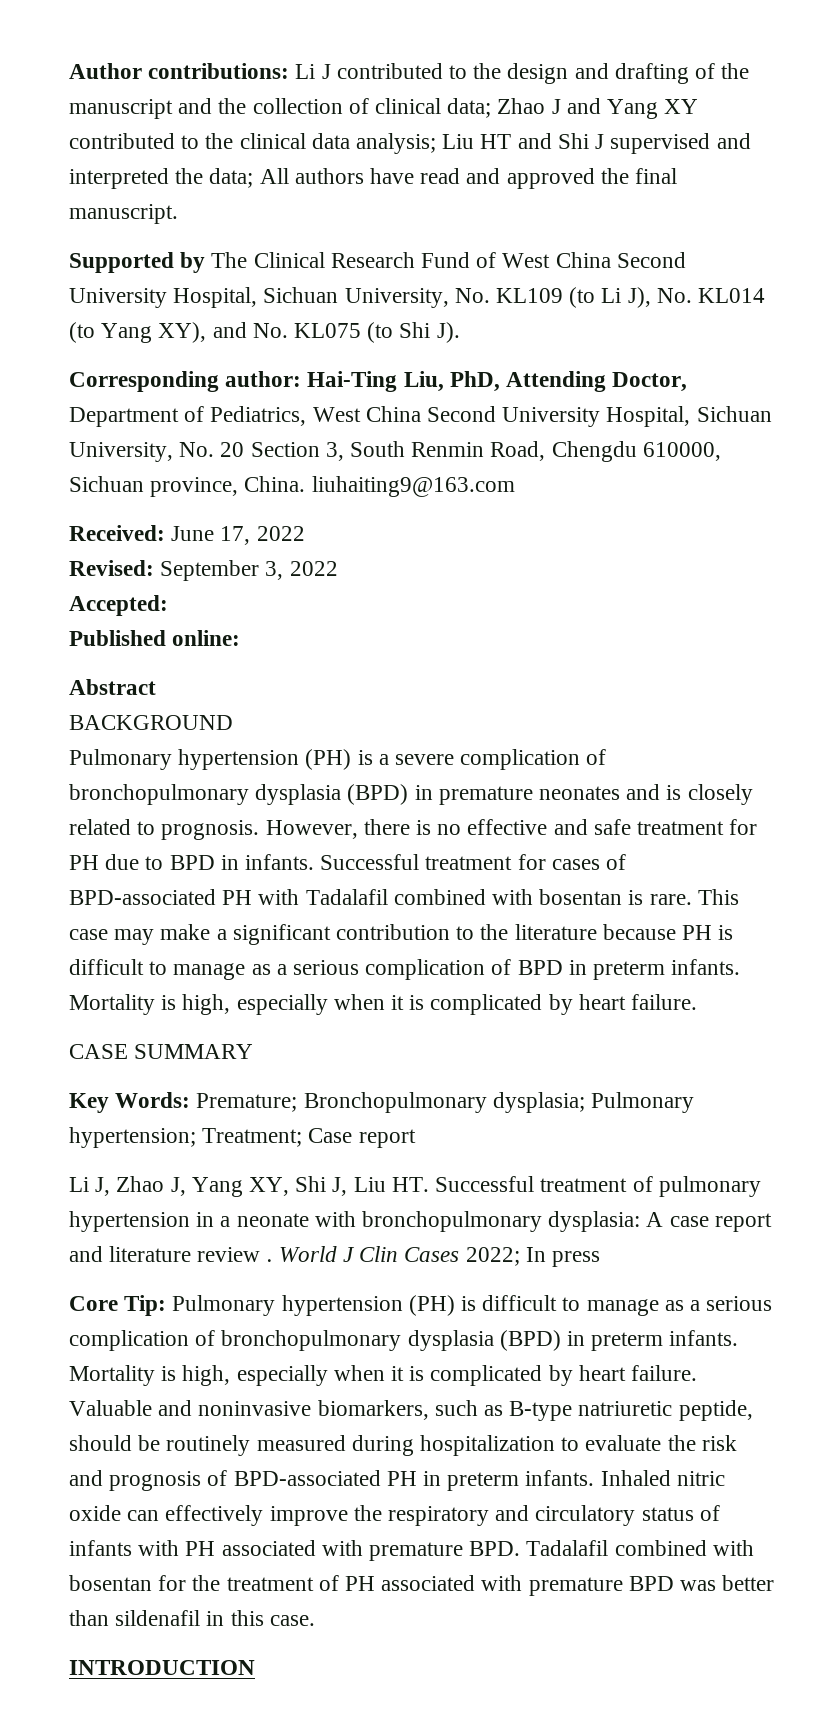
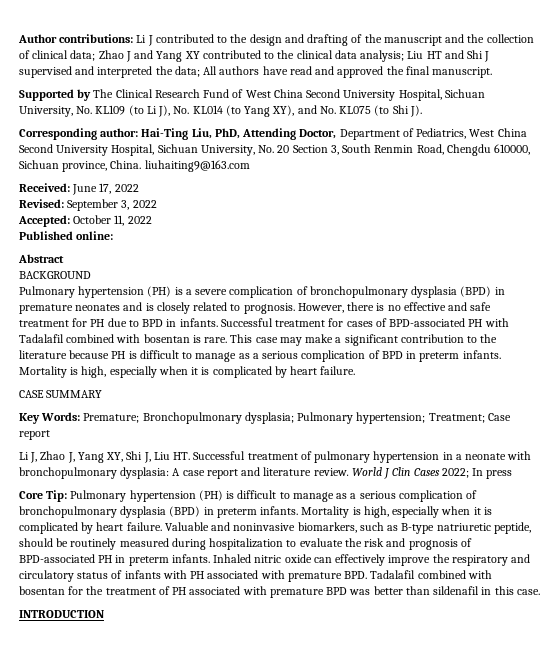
- Accepted:
+ Accepted: October 11, 2022
- Li J, Zhao J, Yang XY, Shi J, Liu HT. Successful treatment of pulmonary hypertension in a neonate with bronchopulmonary dysplasia: A case report and literature review .
+ Li J, Zhao J, Yang XY, Shi J, Liu HT. Successful treatment of pulmonary hypertension in a neonate with bronchopulmonary dysplasia: A case report and literature review.

